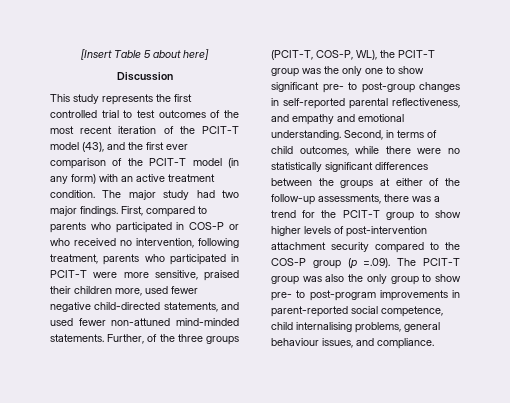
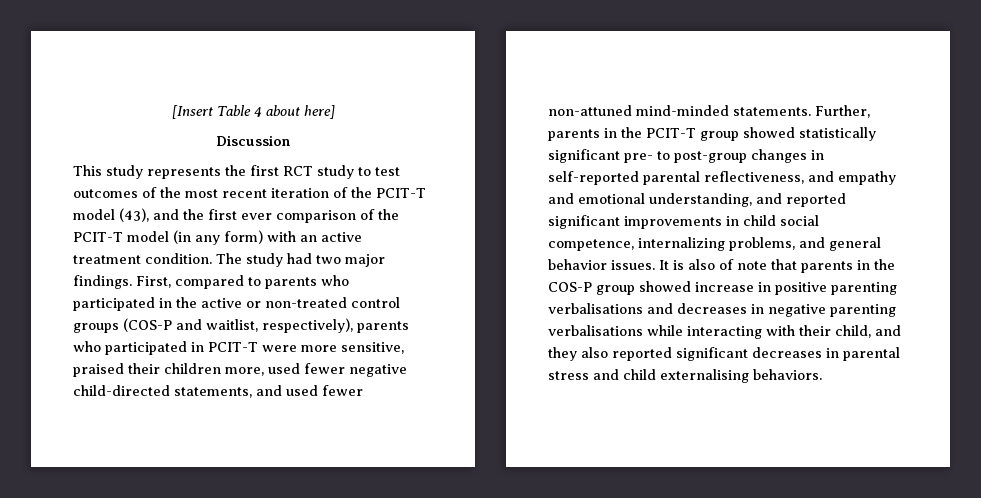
- [Insert Table 5 about here]
+ [Insert Table 4 about here]
- This study represents the first controlled trial to test outcomes of the most recent iteration of the PCIT-T model (43), and the first ever comparison of the PCIT-T model (in any form) with an active treatment condition.
+ This study represents the first RCT study to test outcomes of the most recent iteration of the PCIT-T model (43), and the first ever comparison of the PCIT-T model (in any form) with an active treatment condition.
- The major study had two major findings.
+ The study had two major findings.
- First, compared to parents who participated in COS-P or who received no intervention, following treatment, parents who participated in PCIT-T were more sensitive, praised their children more, used fewer negative child-directed statements, and used fewer non-attuned mind-minded statements.
+ First, compared to parents who participated in the active or non-treated control groups (COS-P and waitlist, respectively), parents who participated in PCIT-T were more sensitive, praised their children more, used fewer negative child-directed statements, and used fewer non-attuned mind-minded statements.
- Further, of the three groups (PCIT-T, COS-P, WL), the PCIT-T group was the only one to show significant pre- to post-group changes in self-reported parental reflectiveness, and empathy and emotional understanding. Second, in terms of child outcomes, while there were no statistically significant differences between the groups at either of the follow-up assessments, there was a trend for the PCIT-T group to show higher levels of post-intervention attachment security compared to the COS-P group (p =.09). The PCIT-T group was also the only group to show pre- to post-program improvements in parent-reported social competence, child internalising problems, general behaviour issues, and compliance.
+ Further, parents in the PCIT-T group showed statistically significant pre- to post-group changes in self-reported parental reflectiveness, and empathy and emotional understanding, and reported significant improvements in child social competence, internalizing problems, and general behavior issues. It is also of note that parents in the COS-P group showed increase in positive parenting verbalisations and decreases in negative parenting verbalisations while interacting with their child, and they also reported significant decreases in parental stress and child externalising behaviors.

